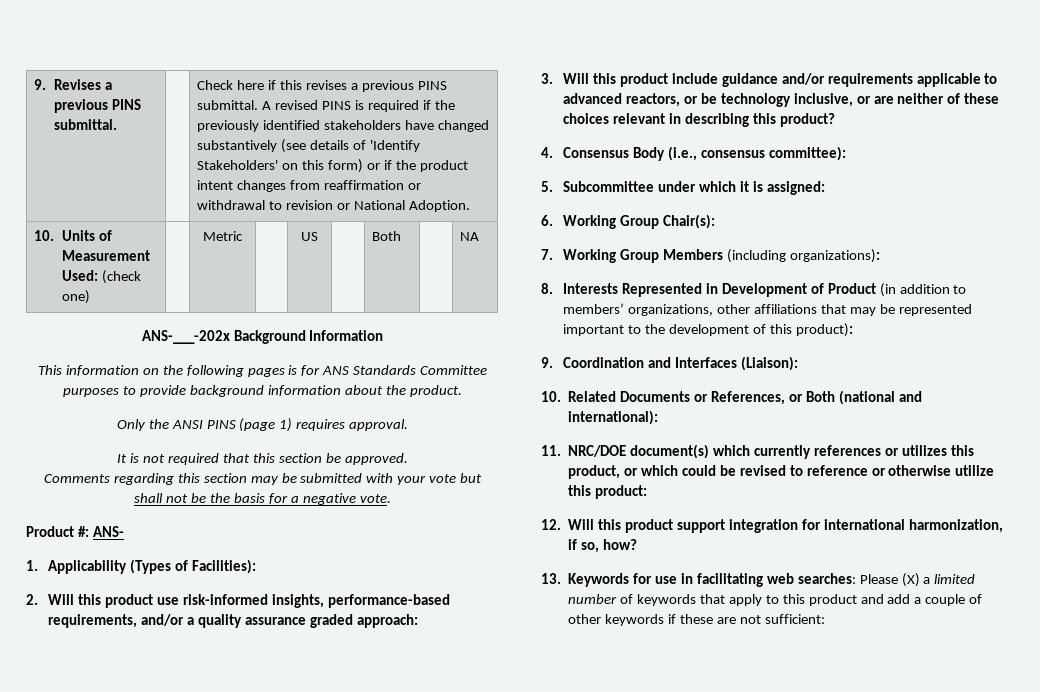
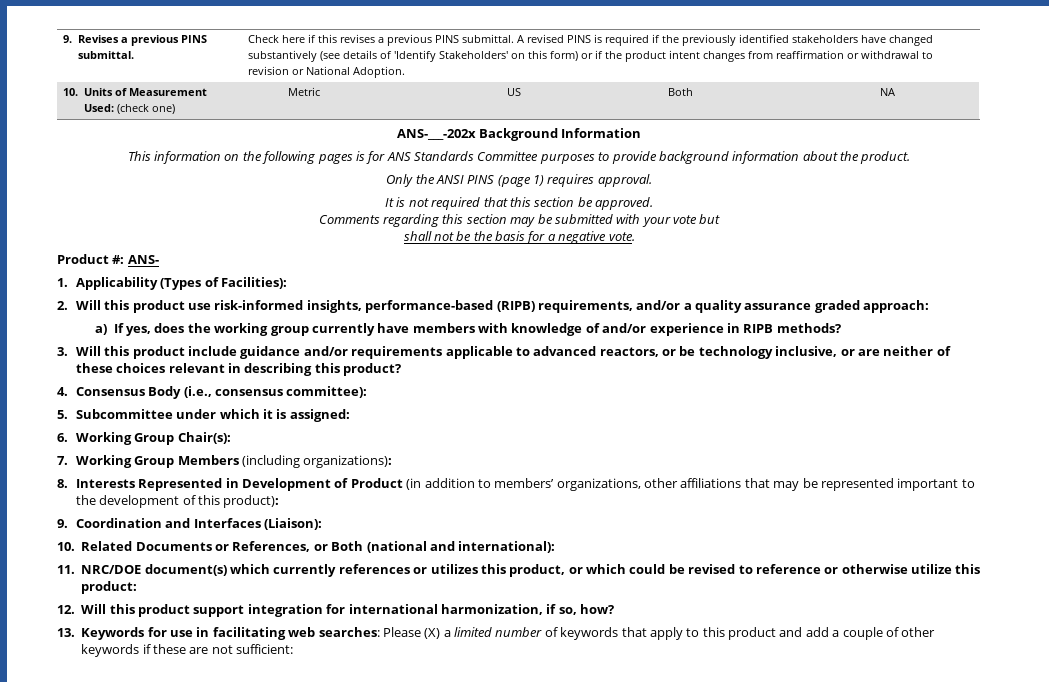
- 2. Will this product use risk-informed insights, performance-based requirements, and/or a quality assurance graded approach:
+ 2. Will this product use risk-informed insights, performance-based (RIPB) requirements, and/or a quality assurance graded approach:
+ a) If yes, does the working group currently have members with knowledge of and/or experience in RIPB methods?

